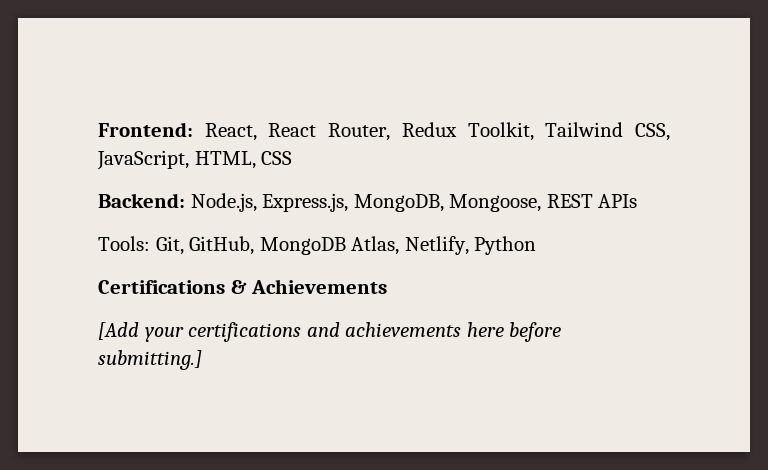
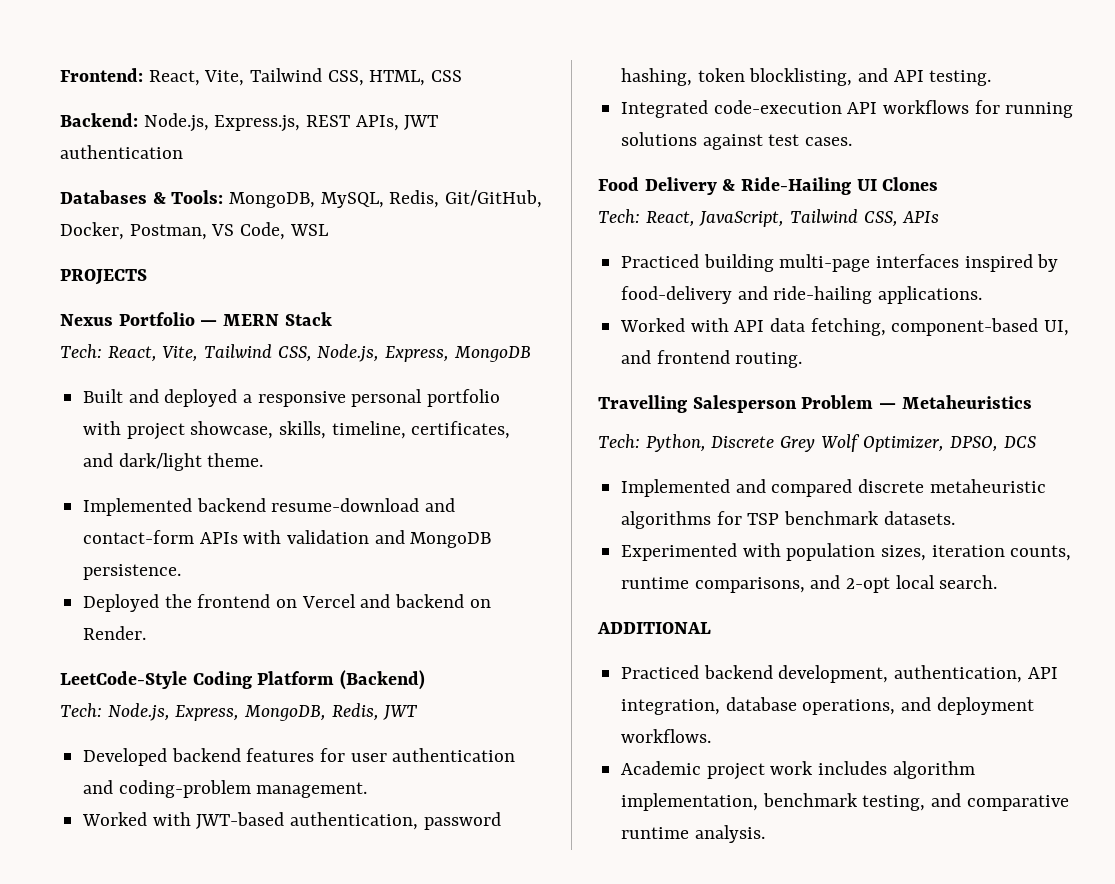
- Frontend: React, React Router, Redux Toolkit, Tailwind CSS, JavaScript, HTML, CSS
+ Frontend: React, Vite, Tailwind CSS, HTML, CSS
- Backend: Node.js, Express.js, MongoDB, Mongoose, REST APIs
- Tools: Git, GitHub, MongoDB Atlas, Netlify, Python
- Certifications & Achievements
- [Add your certifications and achievements here before submitting.]
+ Backend: Node.js, Express.js, REST APIs, JWT authentication
+ Databases & Tools: MongoDB, MySQL, Redis, Git/GitHub, Docker, Postman, VS Code, WSL
+ PROJECTS
+ Nexus Portfolio — MERN Stack
+ Tech: React, Vite, Tailwind CSS, Node.js, Express, MongoDB
+ Built and deployed a responsive personal portfolio with project showcase, skills, timeline, certificates, and dark/light theme.
+ Implemented backend resume-download and contact-form APIs with validation and MongoDB persistence.
+ Deployed the frontend on Vercel and backend on Render.
+ LeetCode-Style Coding Platform (Backend)
+ Tech: Node.js, Express, MongoDB, Redis, JWT
+ Developed backend features for user authentication and coding-problem management.
+ Worked with JWT-based authentication, password hashing, token blocklisting, and API testing.
+ Integrated code-execution API workflows for running solutions against test cases.
+ Food Delivery & Ride-Hailing UI Clones
+ Tech: React, JavaScript, Tailwind CSS, APIs
+ Practiced building multi-page interfaces inspired by food-delivery and ride-hailing applications.
+ Worked with API data fetching, component-based UI, and frontend routing.
+ Travelling Salesperson Problem — Metaheuristics
+ Tech: Python, Discrete Grey Wolf Optimizer, DPSO, DCS
+ Implemented and compared discrete metaheuristic algorithms for TSP benchmark datasets.
+ Experimented with population sizes, iteration counts, runtime comparisons, and 2-opt local search.
+ ADDITIONAL
+ Practiced backend development, authentication, API integration, database operations, and deployment workflows.
+ Academic project work includes algorithm implementation, benchmark testing, and comparative runtime analysis.

